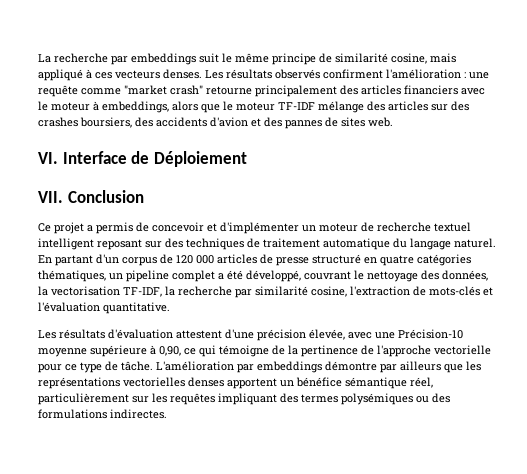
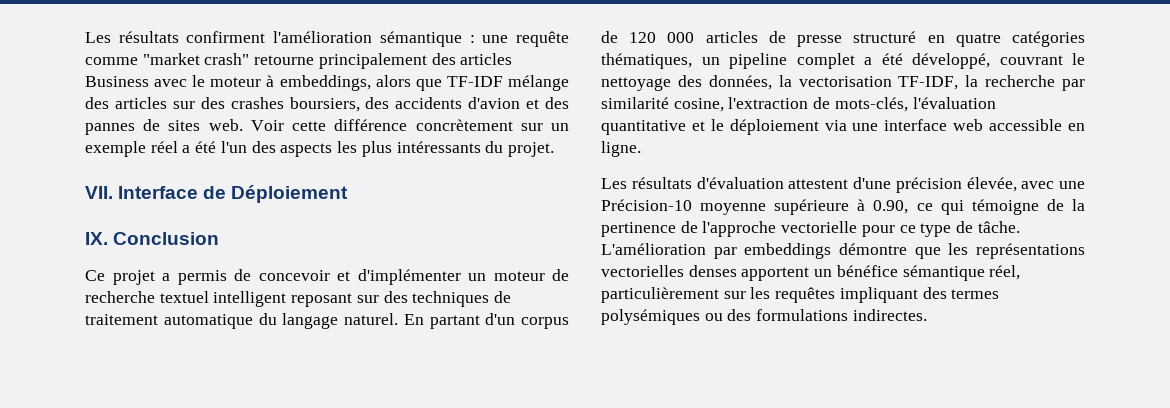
- La recherche par embeddings suit le même principe de similarité cosine, mais appliqué à ces vecteurs denses. Les résultats observés confirment l'amélioration : une requête comme "market crash" retourne principalement des articles financiers avec le moteur à embeddings, alors que le moteur TF-IDF mélange des articles sur des crashes boursiers, des accidents d'avion et des pannes de sites web.
- VI. Interface de Déploiement
+ Les résultats confirment l'amélioration sémantique : une requête comme "market crash" retourne principalement des articles Business avec le moteur à embeddings, alors que TF-IDF mélange des articles sur des crashes boursiers, des accidents d'avion et des pannes de sites web. Voir cette différence concrètement sur un exemple réel a été l'un des aspects les plus intéressants du projet.
+ VII. Interface de Déploiement
- VII. Conclusion
+ IX. Conclusion
- En partant d'un corpus de 120 000 articles de presse structuré en quatre catégories thématiques, un pipeline complet a été développé, couvrant le nettoyage des données, la vectorisation TF-IDF, la recherche par similarité cosine, l'extraction de mots-clés et l'évaluation quantitative.
+ En partant d'un corpus de 120 000 articles de presse structuré en quatre catégories thématiques, un pipeline complet a été développé, couvrant le nettoyage des données, la vectorisation TF-IDF, la recherche par similarité cosine, l'extraction de mots-clés, l'évaluation quantitative et le déploiement via une interface web accessible en ligne.
- Les résultats d'évaluation attestent d'une précision élevée, avec une Précision-10 moyenne supérieure à 0,90, ce qui témoigne de la pertinence de l'approche vectorielle pour ce type de tâche.
+ Les résultats d'évaluation attestent d'une précision élevée, avec une Précision-10 moyenne supérieure à 0.90, ce qui témoigne de la pertinence de l'approche vectorielle pour ce type de tâche.
- L'amélioration par embeddings démontre par ailleurs que les représentations vectorielles denses apportent un bénéfice sémantique réel, particulièrement sur les requêtes impliquant des termes polysémiques ou des formulations indirectes.
+ L'amélioration par embeddings démontre que les représentations vectorielles denses apportent un bénéfice sémantique réel, particulièrement sur les requêtes impliquant des termes polysémiques ou des formulations indirectes.

